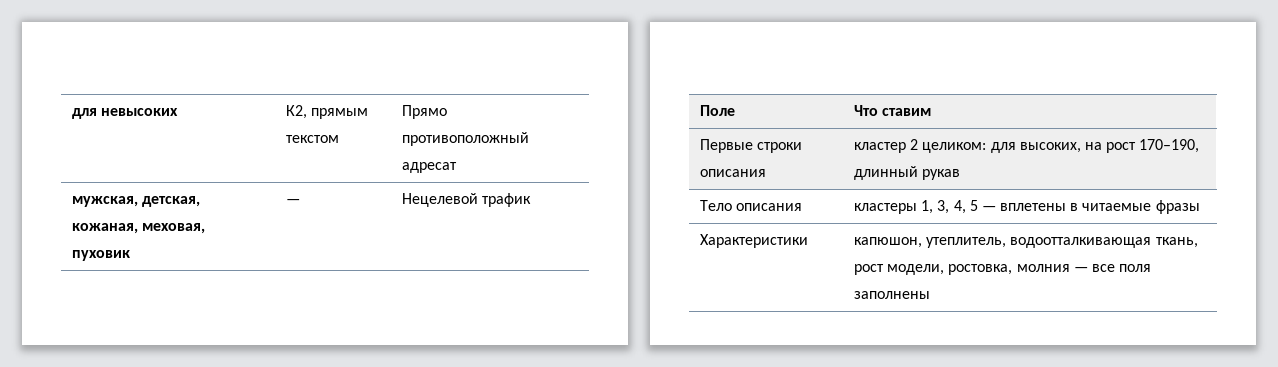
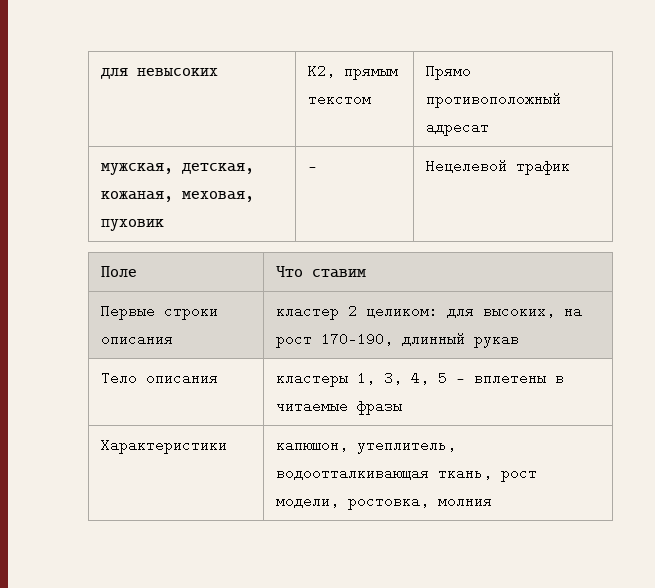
- Характеристики | капюшон, утеплитель, водоотталкивающая ткань, рост модели, ростовка, молния — все поля заполнены
+ Характеристики | капюшон, утеплитель, водоотталкивающая ткань, рост модели, ростовка, молния

